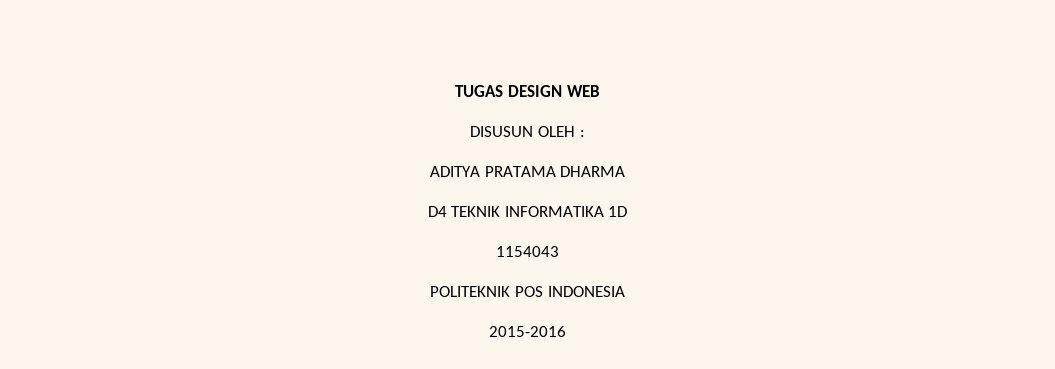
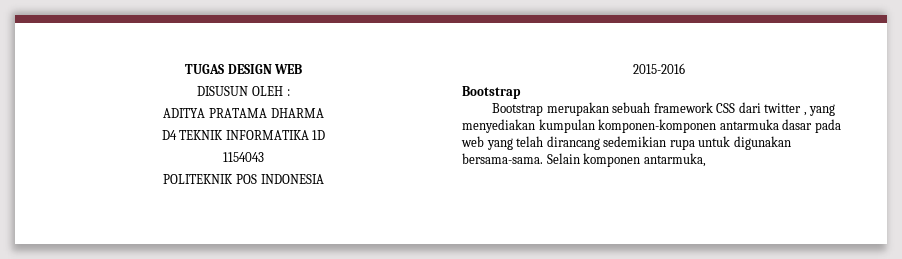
  2015-2016
+ Bootstrap
+ Bootstrap merupakan sebuah framework CSS dari twitter , yang menyediakan kumpulan komponen-komponen antarmuka dasar pada web yang telah dirancang sedemikian rupa untuk digunakan bersama-sama. Selain komponen antarmuka,

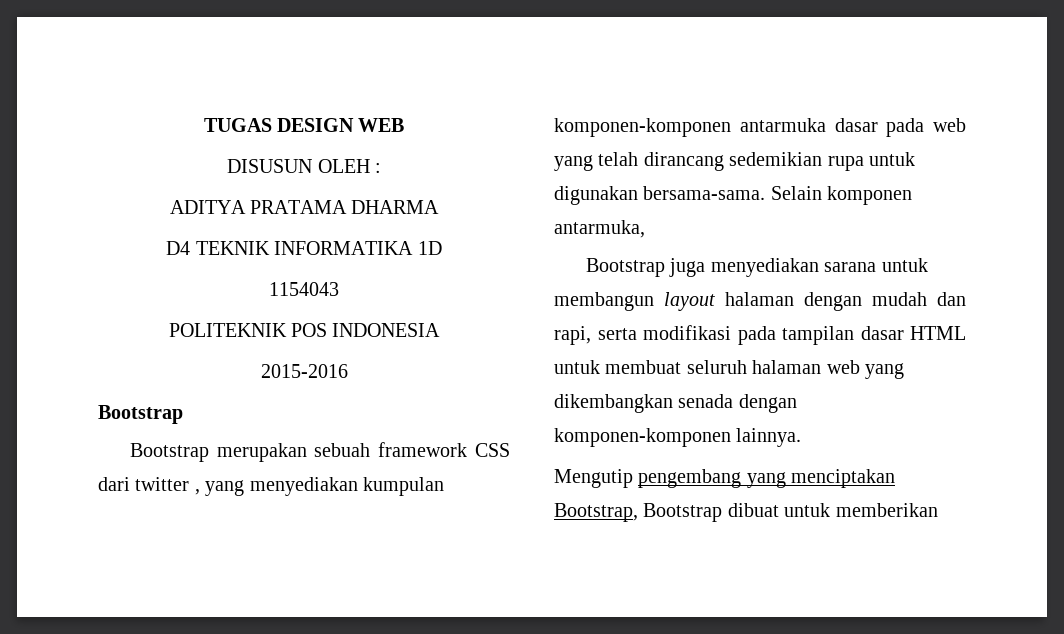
+ Bootstrap juga menyediakan sarana untuk membangun layout halaman dengan mudah dan rapi, serta modifikasi pada tampilan dasar HTML untuk membuat seluruh halaman web yang dikembangkan senada dengan komponen-komponen lainnya.
+ Mengutip pengembang yang menciptakan Bootstrap, Bootstrap dibuat untuk memberikan

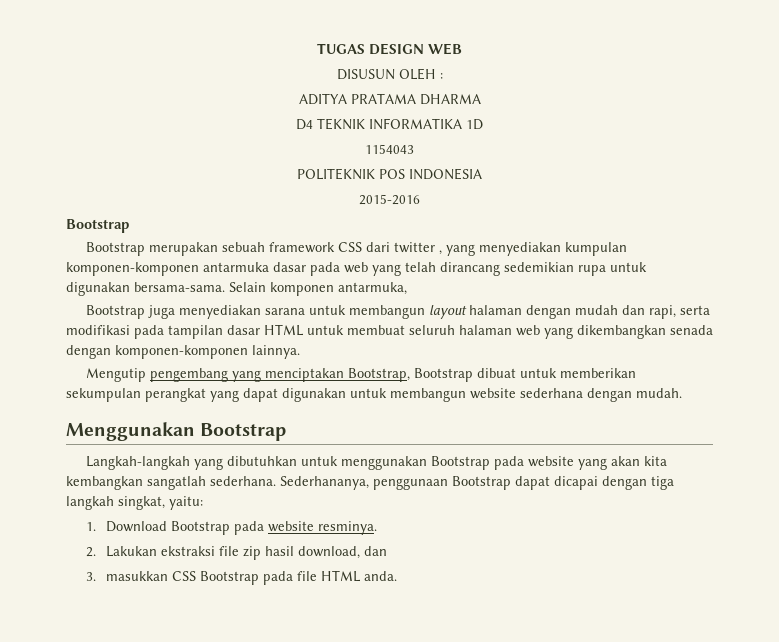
- Mengutip pengembang yang menciptakan Bootstrap, Bootstrap dibuat untuk memberikan
+ Mengutip pengembang yang menciptakan Bootstrap, Bootstrap dibuat untuk memberikan sekumpulan perangkat yang dapat digunakan untuk membangun website sederhana dengan mudah.
+ Menggunakan Bootstrap
+ Langkah-langkah yang dibutuhkan untuk menggunakan Bootstrap pada website yang akan kita kembangkan sangatlah sederhana. Sederhananya, penggunaan Bootstrap dapat dicapai dengan tiga langkah singkat, yaitu:
+ 1. Download Bootstrap pada website resminya.
+ 2. Lakukan ekstraksi file zip hasil download, dan
+ 3. masukkan CSS Bootstrap pada file HTML anda.

